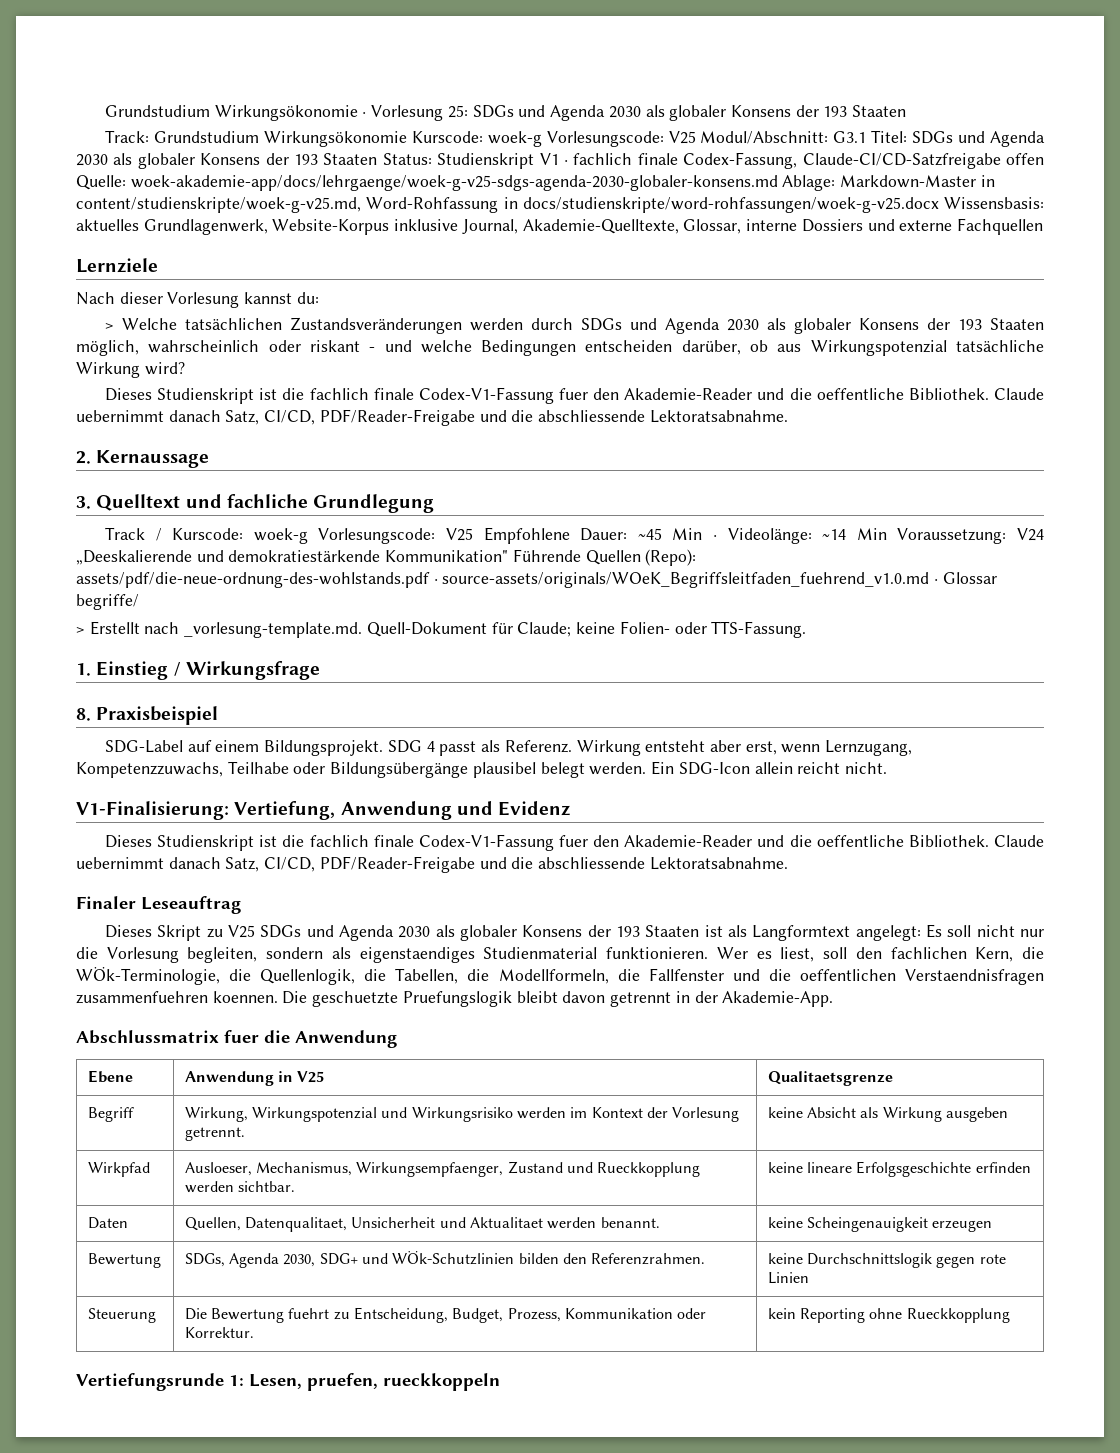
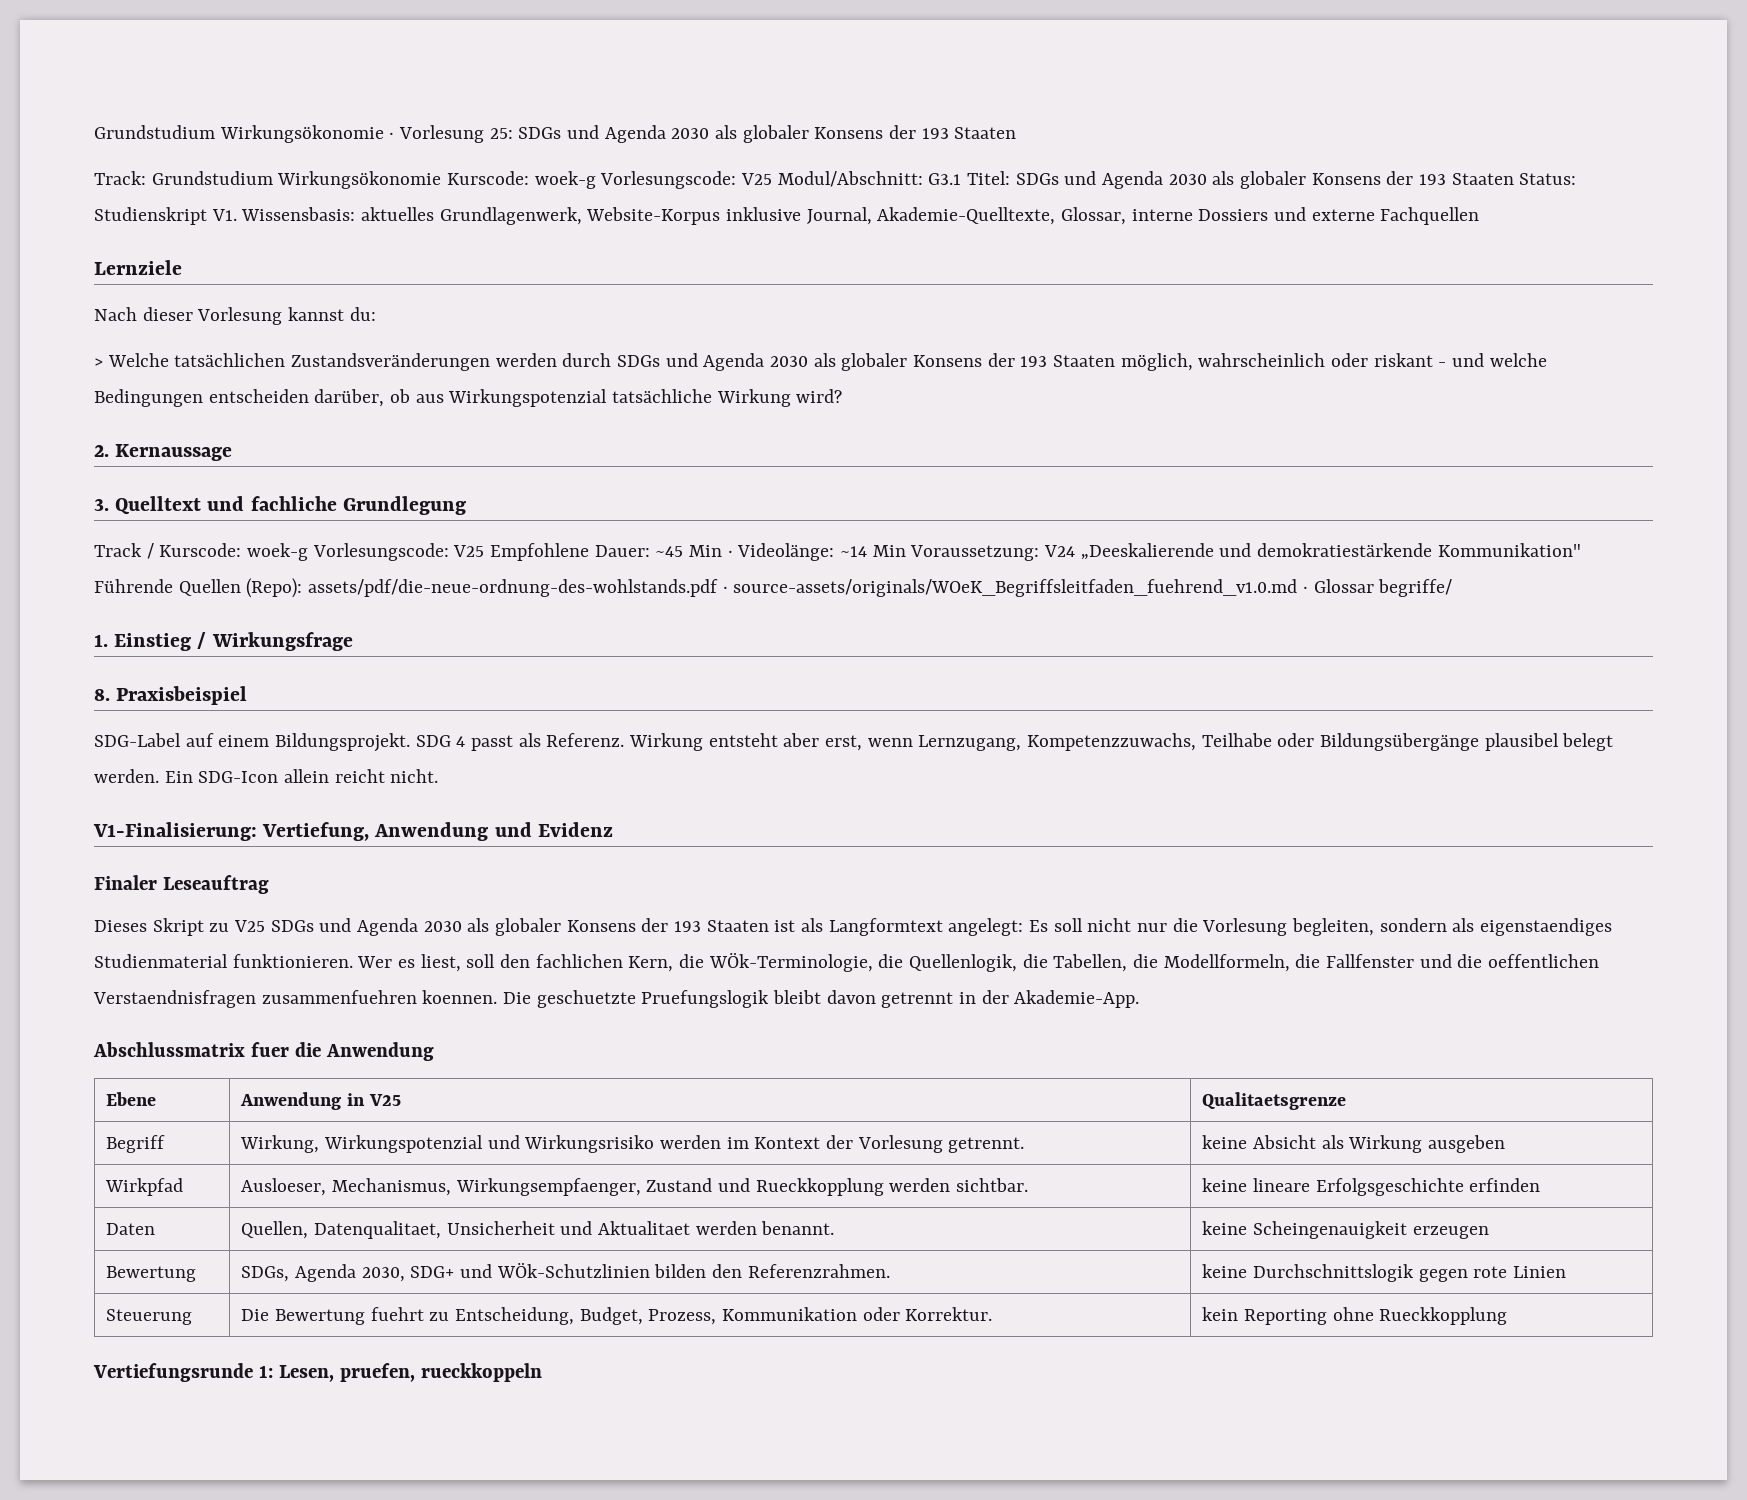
- Track: Grundstudium Wirkungsökonomie Kurscode: woek-g Vorlesungscode: V25 Modul/Abschnitt: G3.1 Titel: SDGs und Agenda 2030 als globaler Konsens der 193 Staaten Status: Studienskript V1 · fachlich finale Codex-Fassung, Claude-CI/CD-Satzfreigabe offen Quelle: woek-akademie-app/docs/lehrgaenge/woek-g-v25-sdgs-agenda-2030-globaler-konsens.md Ablage: Markdown-Master in content/studienskripte/woek-g-v25.md, Word-Rohfassung in docs/studienskripte/word-rohfassungen/woek-g-v25.docx Wissensbasis: aktuelles Grundlagenwerk, Website-Korpus inklusive Journal, Akademie-Quelltexte, Glossar, interne Dossiers und externe Fachquellen
+ Track: Grundstudium Wirkungsökonomie Kurscode: woek-g Vorlesungscode: V25 Modul/Abschnitt: G3.1 Titel: SDGs und Agenda 2030 als globaler Konsens der 193 Staaten Status: Studienskript V1. Wissensbasis: aktuelles Grundlagenwerk, Website-Korpus inklusive Journal, Akademie-Quelltexte, Glossar, interne Dossiers und externe Fachquellen
  > Welche tatsächlichen Zustandsveränderungen werden durch SDGs und Agenda 2030 als globaler Konsens der 193 Staaten möglich, wahrscheinlich oder riskant - und welche Bedingungen entscheiden darüber, ob aus Wirkungspotenzial tatsächliche Wirkung wird?
- Dieses Studienskript ist die fachlich finale Codex-V1-Fassung fuer den Akademie-Reader und die oeffentliche Bibliothek. Claude uebernimmt danach Satz, CI/CD, PDF/Reader-Freigabe und die abschliessende Lektoratsabnahme.
- > Erstellt nach _vorlesung-template.md. Quell-Dokument für Claude; keine Folien- oder TTS-Fassung.
  V1-Finalisierung: Vertiefung, Anwendung und Evidenz
- Dieses Studienskript ist die fachlich finale Codex-V1-Fassung fuer den Akademie-Reader und die oeffentliche Bibliothek. Claude uebernimmt danach Satz, CI/CD, PDF/Reader-Freigabe und die abschliessende Lektoratsabnahme.

